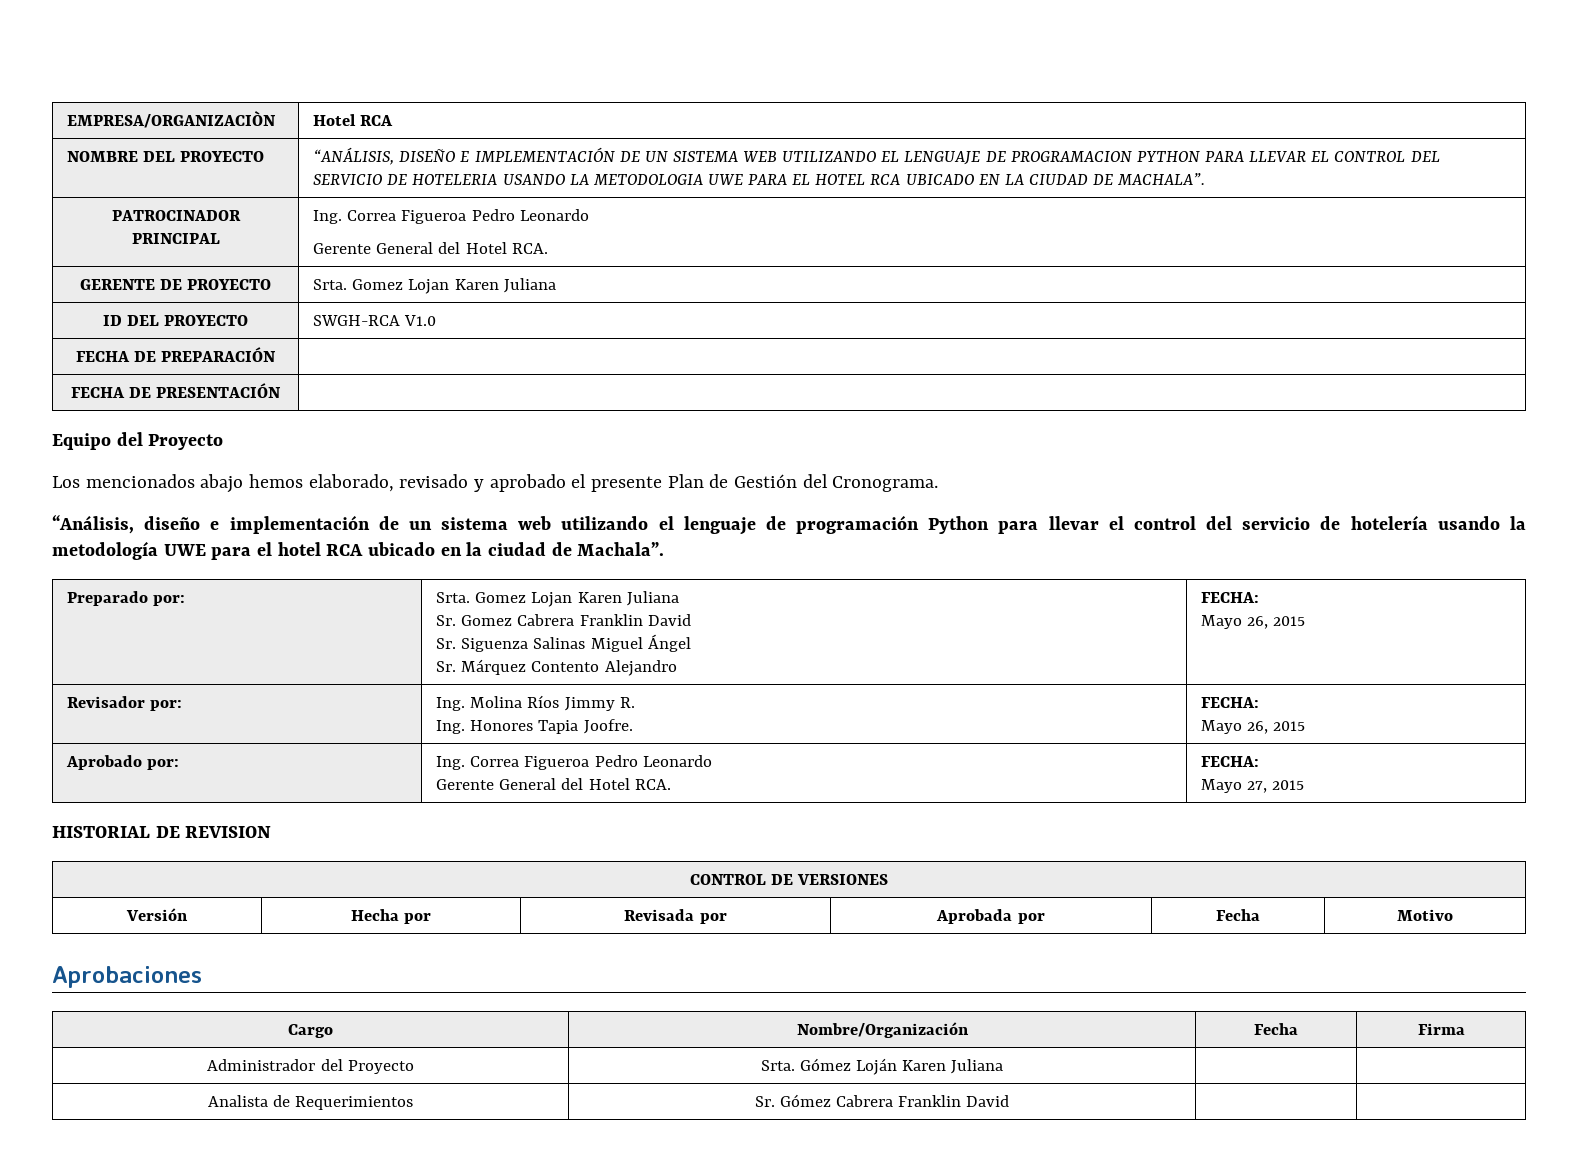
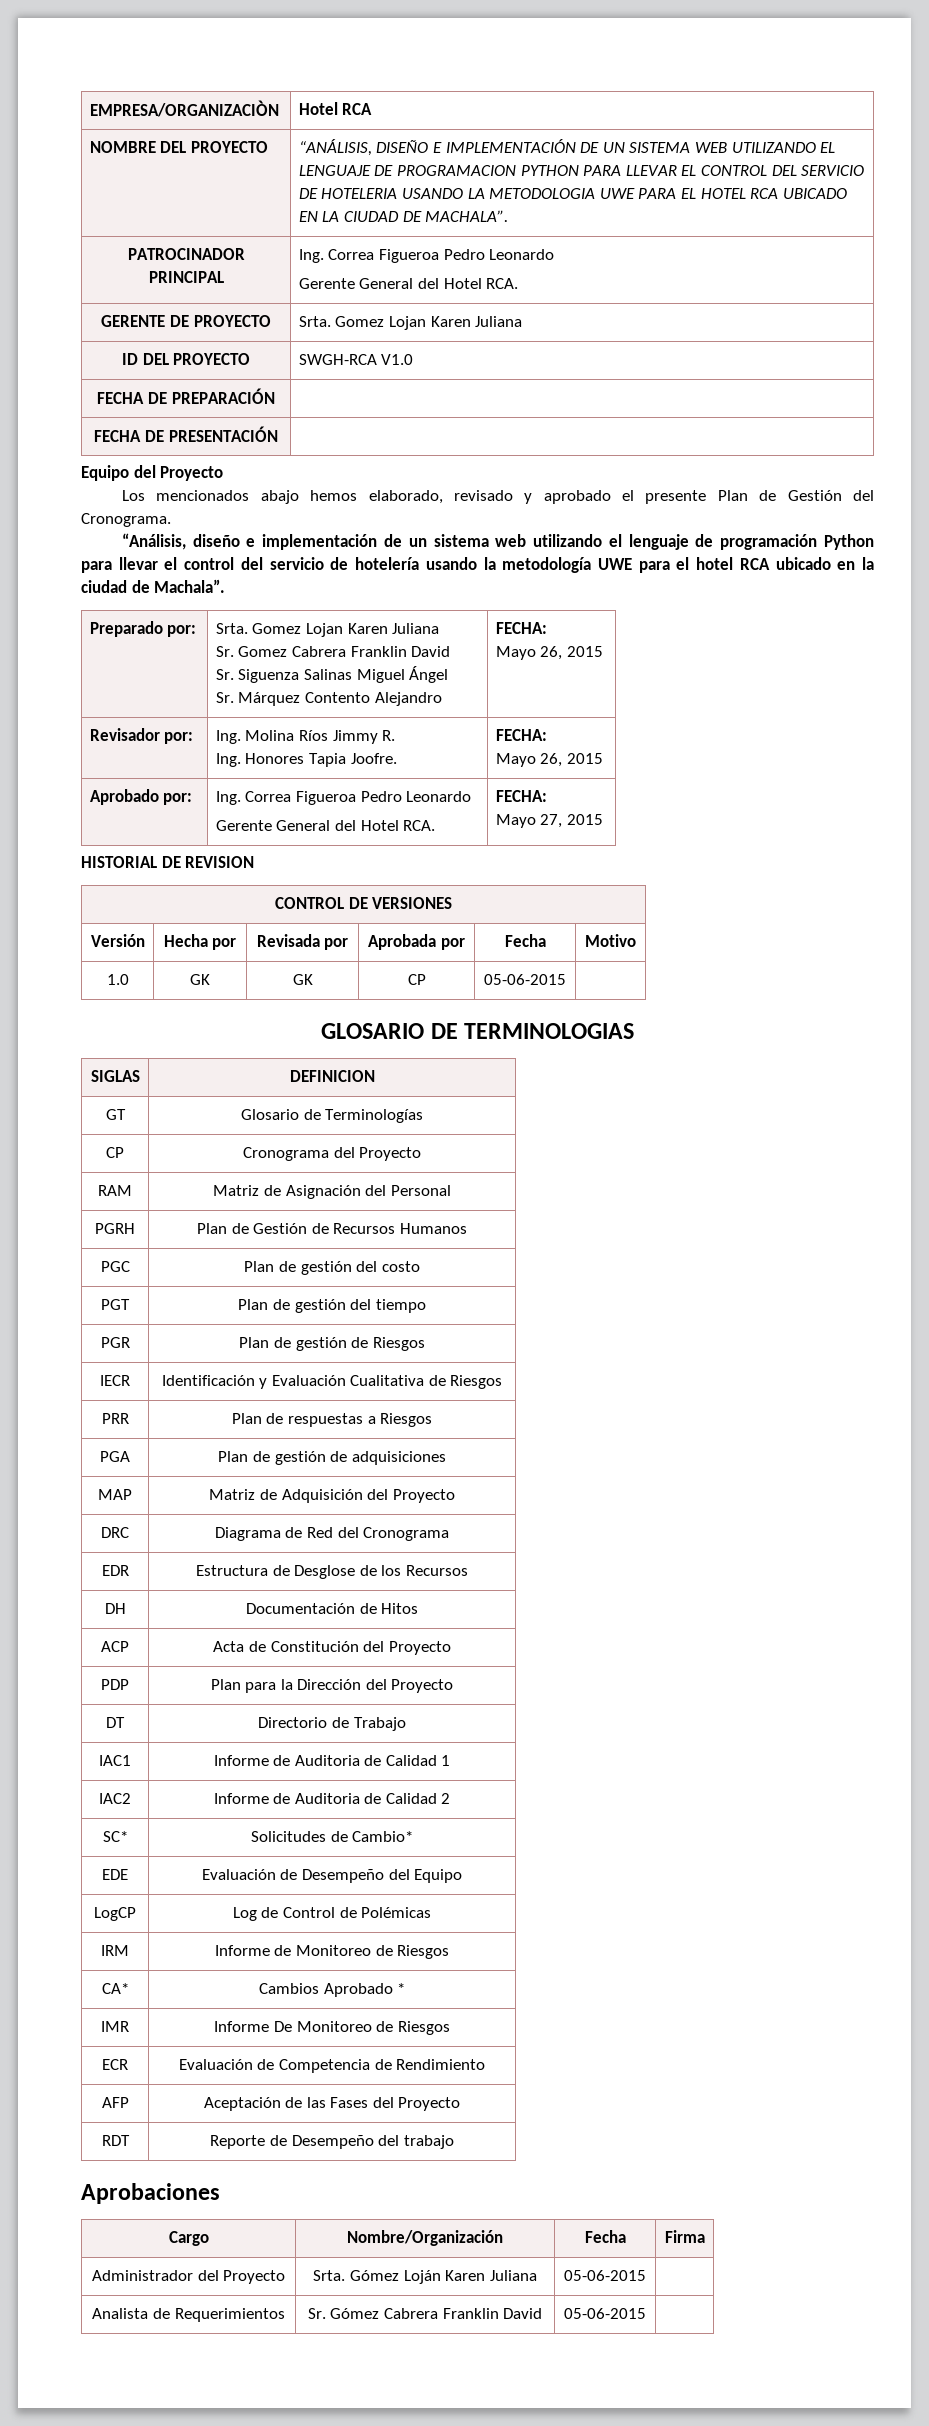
+ 1.0 | GK | GK | CP | 05-06-2015 |
+ GLOSARIO DE TERMINOLOGIAS
+ SIGLAS | DEFINICION
+ GT | Glosario de Terminologías
+ CP | Cronograma del Proyecto
+ RAM | Matriz de Asignación del Personal
+ PGRH | Plan de Gestión de Recursos Humanos
+ PGC | Plan de gestión del costo
+ PGT | Plan de gestión del tiempo
+ PGR | Plan de gestión de Riesgos
+ IECR | Identificación y Evaluación Cualitativa de Riesgos
+ PRR | Plan de respuestas a Riesgos
+ PGA | Plan de gestión de adquisiciones
+ MAP | Matriz de Adquisición del Proyecto
+ DRC | Diagrama de Red del Cronograma
+ EDR | Estructura de Desglose de los Recursos
+ DH | Documentación de Hitos
+ ACP | Acta de Constitución del Proyecto
+ PDP | Plan para la Dirección del Proyecto
+ DT | Directorio de Trabajo
+ IAC1 | Informe de Auditoria de Calidad 1
+ IAC2 | Informe de Auditoria de Calidad 2
+ SC* | Solicitudes de Cambio*
+ EDE | Evaluación de Desempeño del Equipo
+ LogCP | Log de Control de Polémicas
+ IRM | Informe de Monitoreo de Riesgos
+ CA* | Cambios Aprobado *
+ IMR | Informe De Monitoreo de Riesgos
+ ECR | Evaluación de Competencia de Rendimiento
+ AFP | Aceptación de las Fases del Proyecto
+ RDT | Reporte de Desempeño del trabajo
- Administrador del Proyecto | Srta. Gómez Loján Karen Juliana | |
+ Administrador del Proyecto | Srta. Gómez Loján Karen Juliana | 05-06-2015 |
- Analista de Requerimientos | Sr. Gómez Cabrera Franklin David | |
+ Analista de Requerimientos | Sr. Gómez Cabrera Franklin David | 05-06-2015 |

